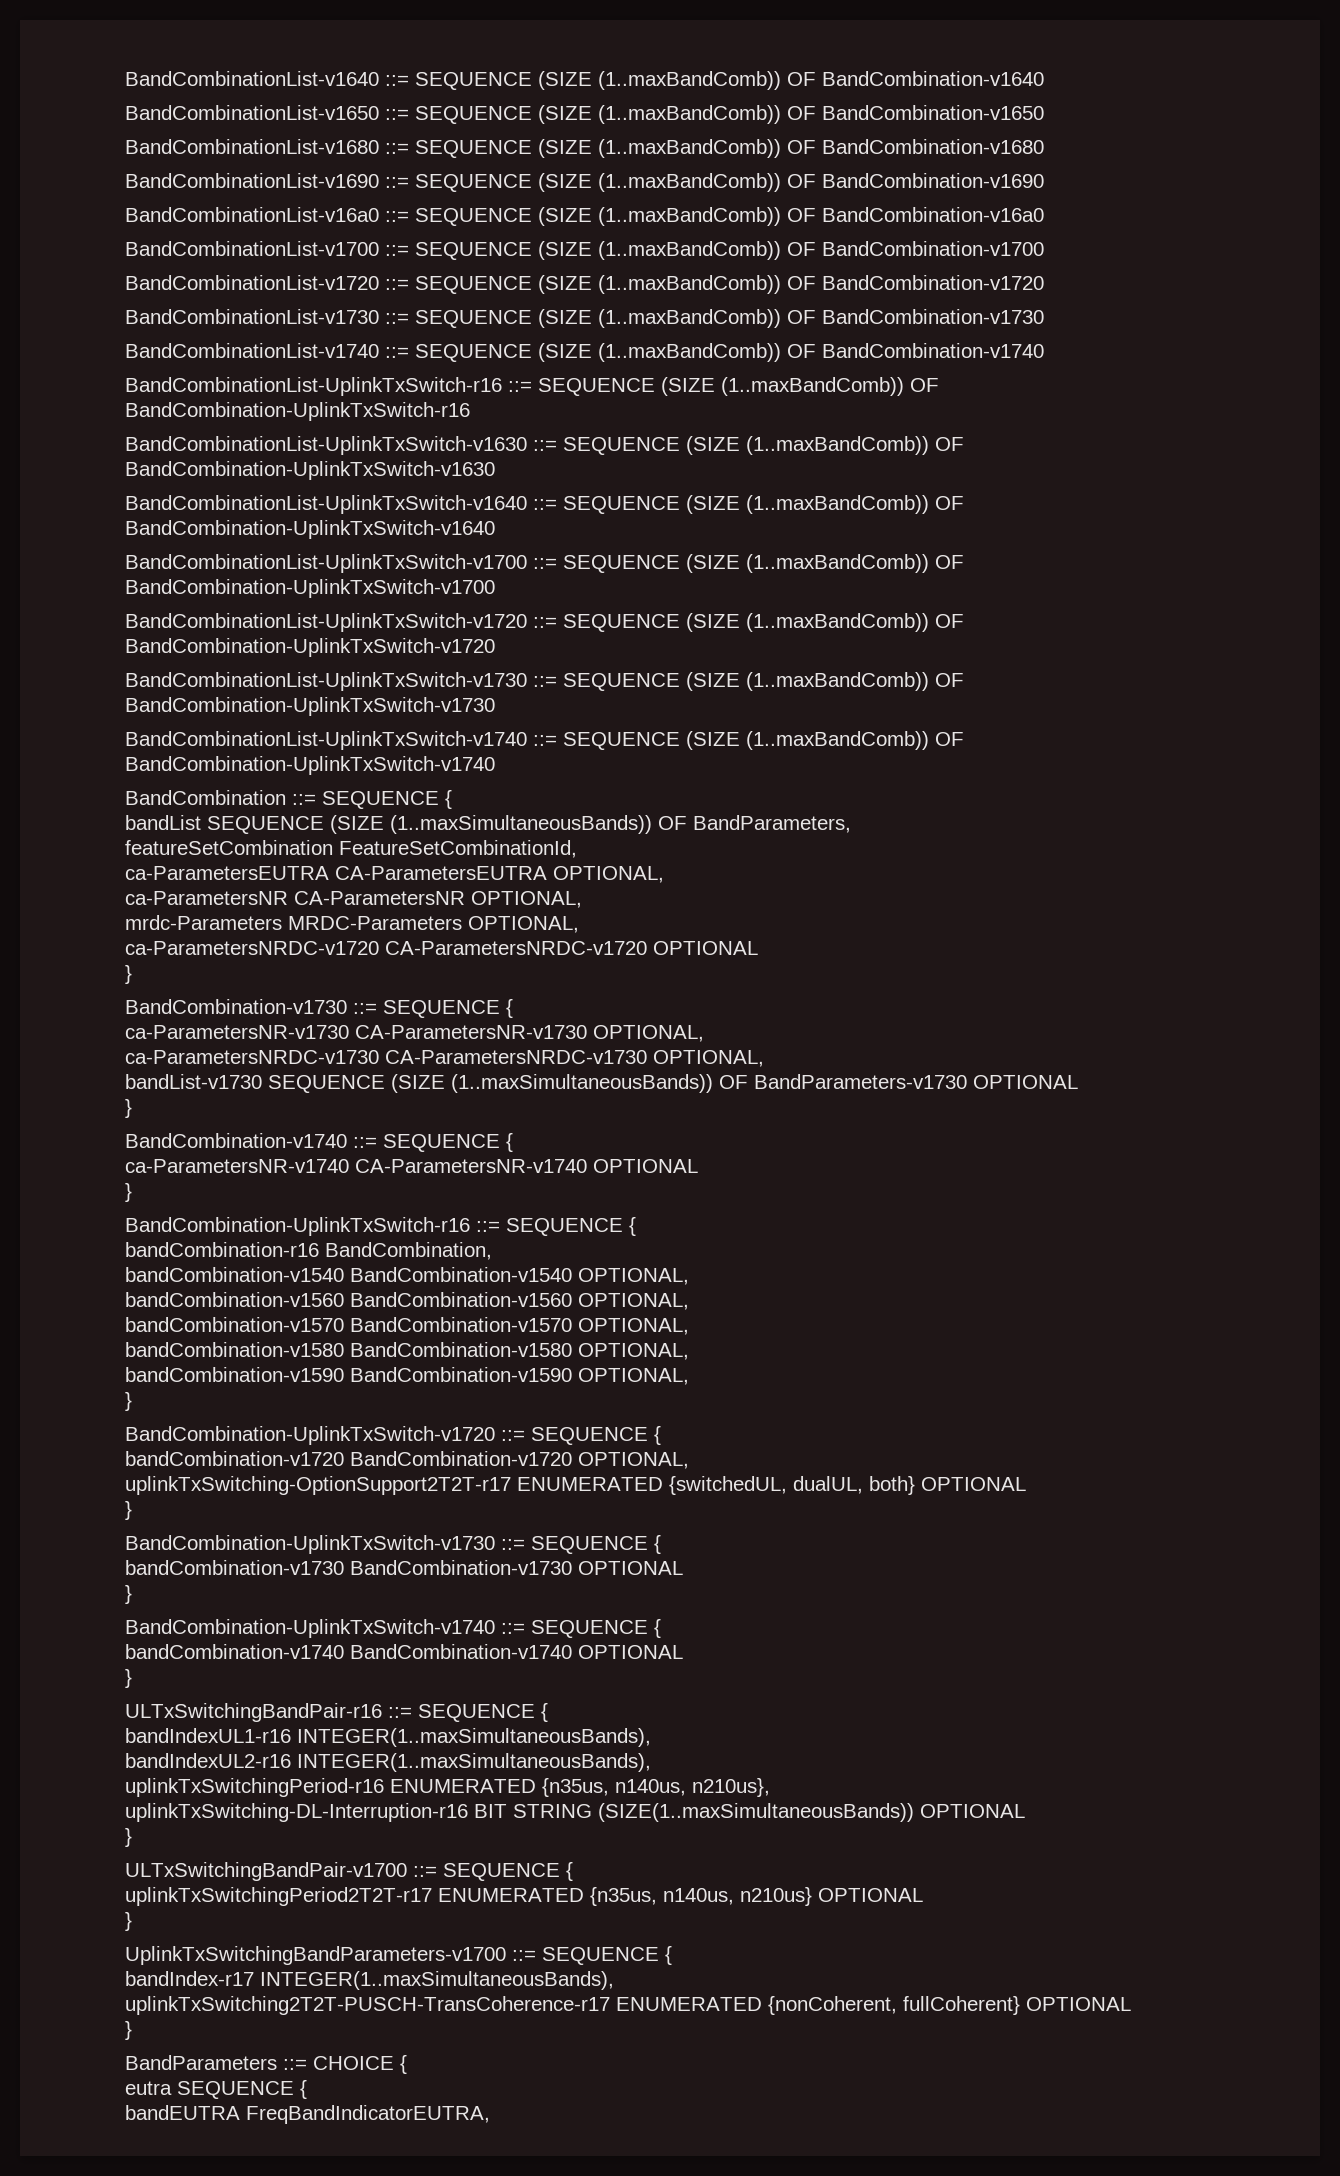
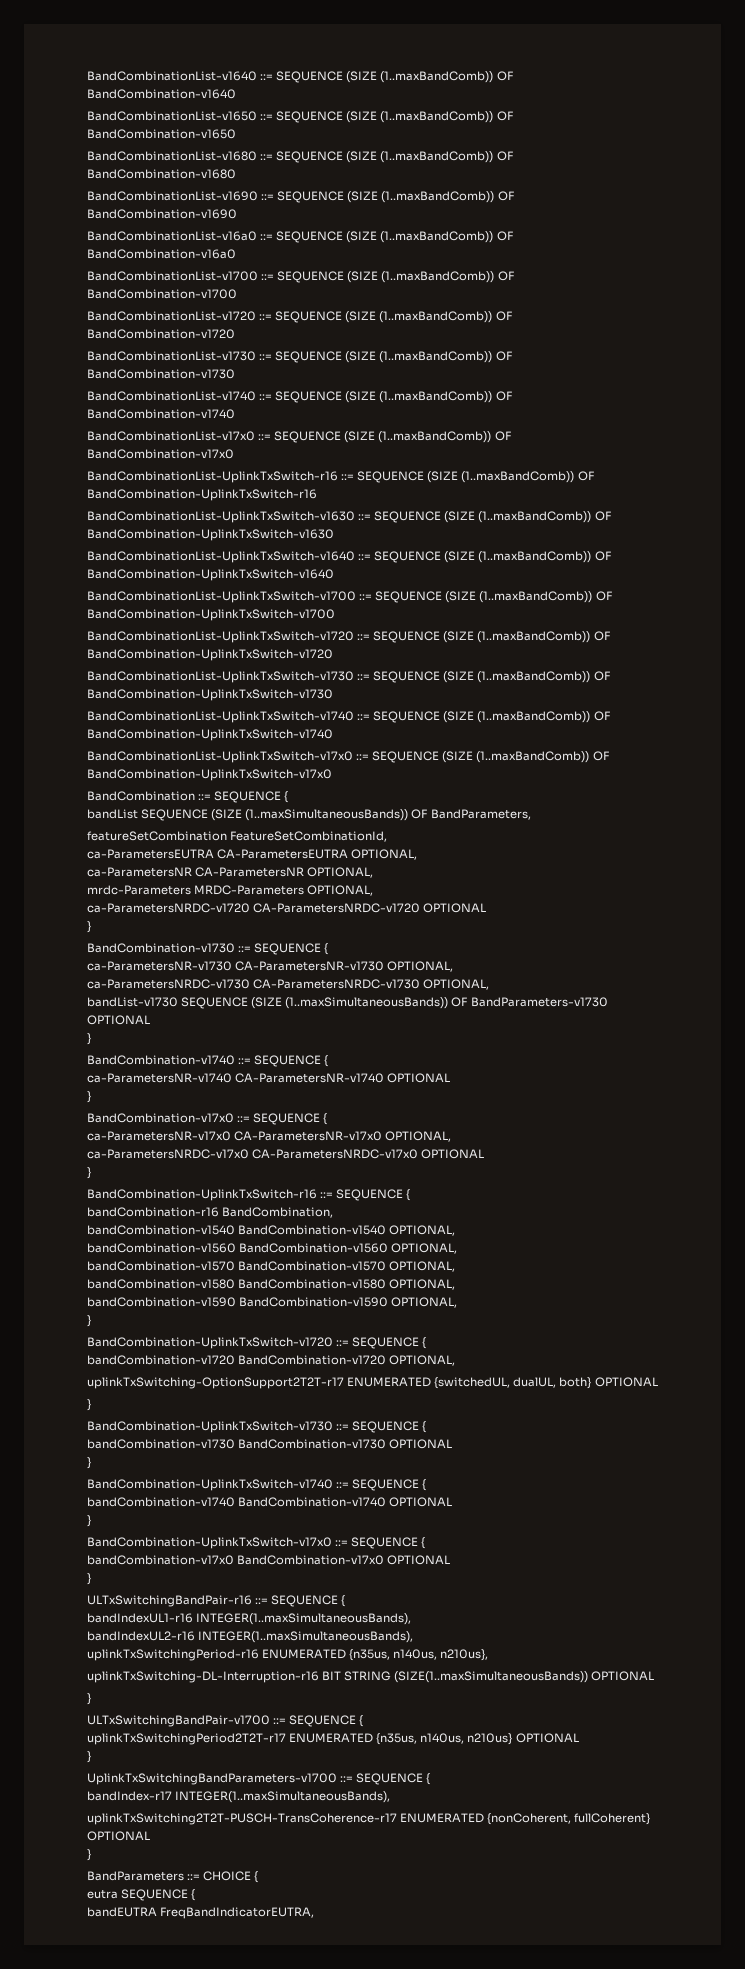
+ BandCombinationList-v17x0 ::= SEQUENCE (SIZE (1..maxBandComb)) OF BandCombination-v17x0
+ BandCombinationList-UplinkTxSwitch-v17x0 ::= SEQUENCE (SIZE (1..maxBandComb)) OF BandCombination-UplinkTxSwitch-v17x0
+ BandCombination-v17x0 ::= SEQUENCE {
+ ca-ParametersNR-v17x0 CA-ParametersNR-v17x0 OPTIONAL,
+ ca-ParametersNRDC-v17x0 CA-ParametersNRDC-v17x0 OPTIONAL
+ }
+ BandCombination-UplinkTxSwitch-v17x0 ::= SEQUENCE {
+ bandCombination-v17x0 BandCombination-v17x0 OPTIONAL
+ }

